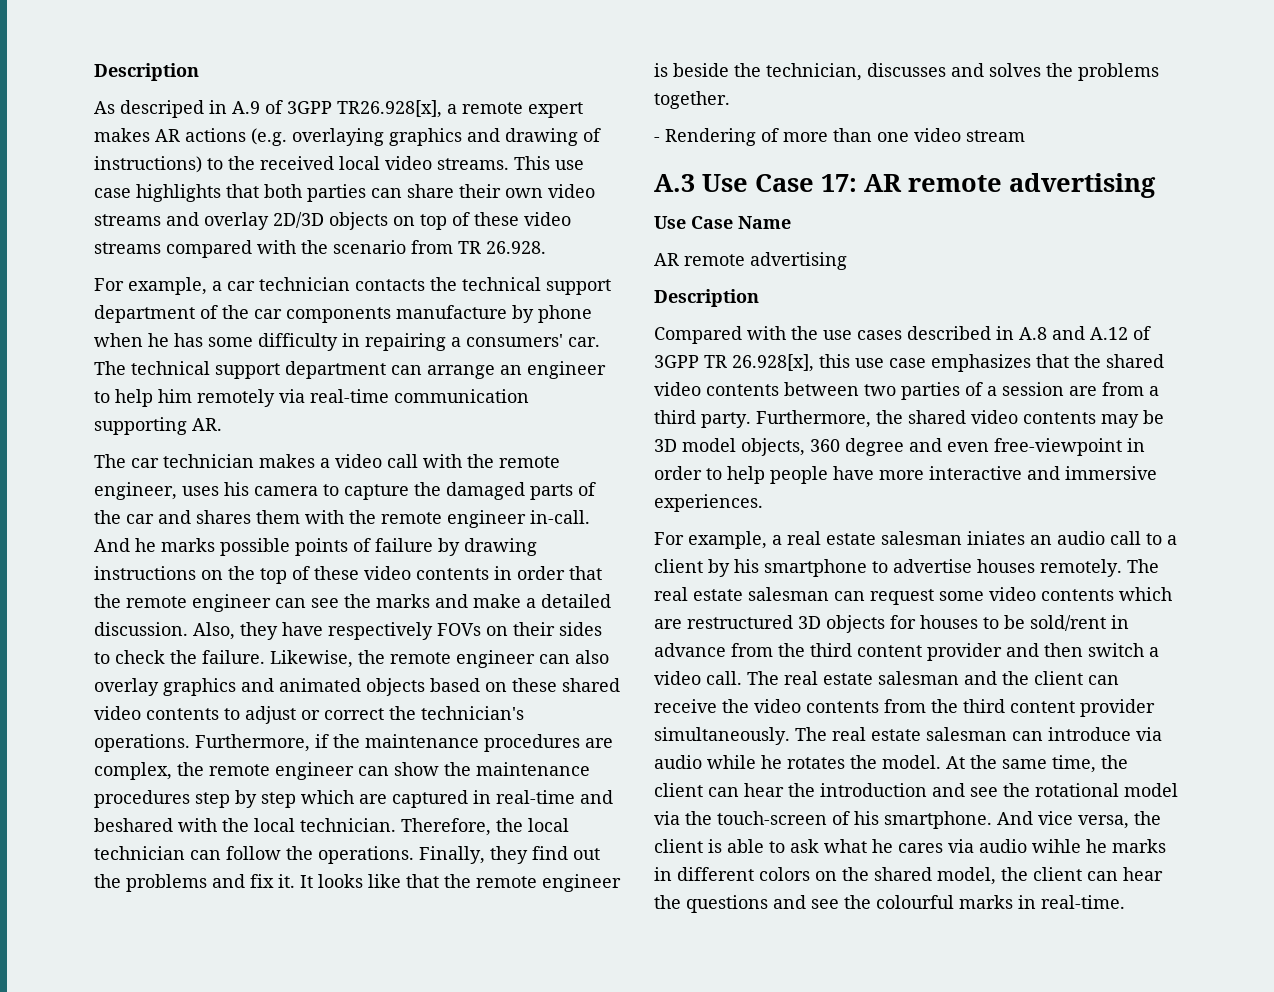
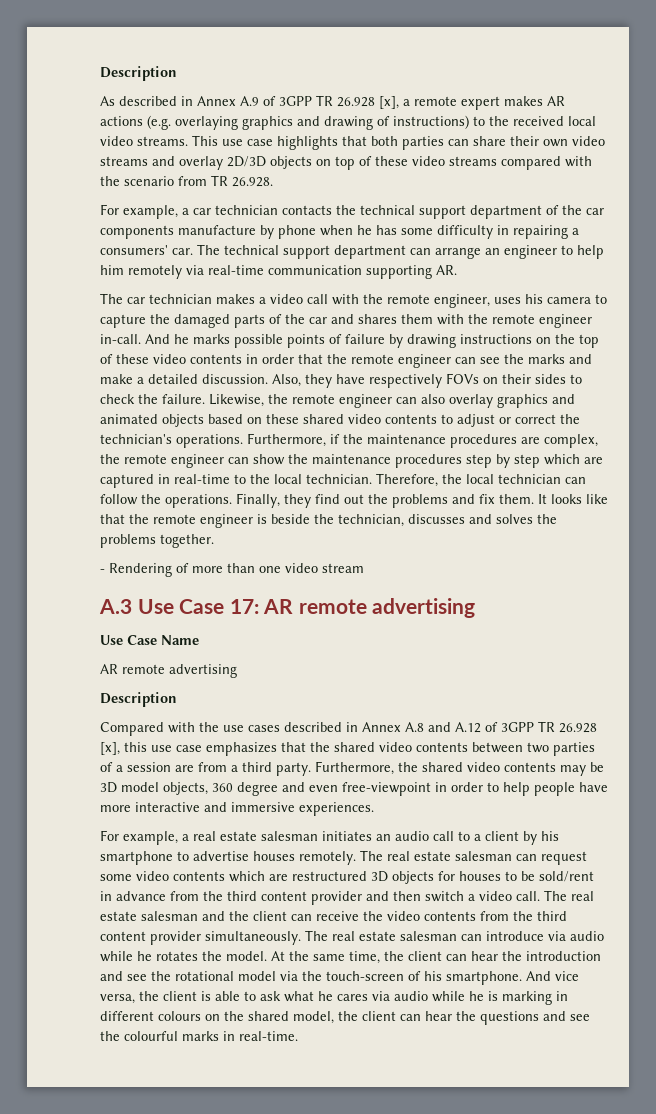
- As descriped in A.9 of 3GPP TR26.928[x], a remote expert makes AR actions (e.g. overlaying graphics and drawing of instructions) to the received local video streams.
+ As described in Annex A.9 of 3GPP TR 26.928 [x], a remote expert makes AR actions (e.g. overlaying graphics and drawing of instructions) to the received local video streams.
- Furthermore, if the maintenance procedures are complex, the remote engineer can show the maintenance procedures step by step which are captured in real-time and beshared with the local technician.
+ Furthermore, if the maintenance procedures are complex, the remote engineer can show the maintenance procedures step by step which are captured in real-time to the local technician.
- Finally, they find out the problems and fix it.
+ Finally, they find out the problems and fix them.
- Compared with the use cases described in A.8 and A.12 of 3GPP TR 26.928[x], this use case emphasizes that the shared video contents between two parties of a session are from a third party.
+ Compared with the use cases described in Annex A.8 and A.12 of 3GPP TR 26.928 [x], this use case emphasizes that the shared video contents between two parties of a session are from a third party.
- For example, a real estate salesman iniates an audio call to a client by his smartphone to advertise houses remotely.
+ For example, a real estate salesman initiates an audio call to a client by his smartphone to advertise houses remotely.
- And vice versa, the client is able to ask what he cares via audio wihle he marks in different colors on the shared model, the client can hear the questions and see the colourful marks in real-time.
+ And vice versa, the client is able to ask what he cares via audio while he is marking in different colours on the shared model, the client can hear the questions and see the colourful marks in real-time.

